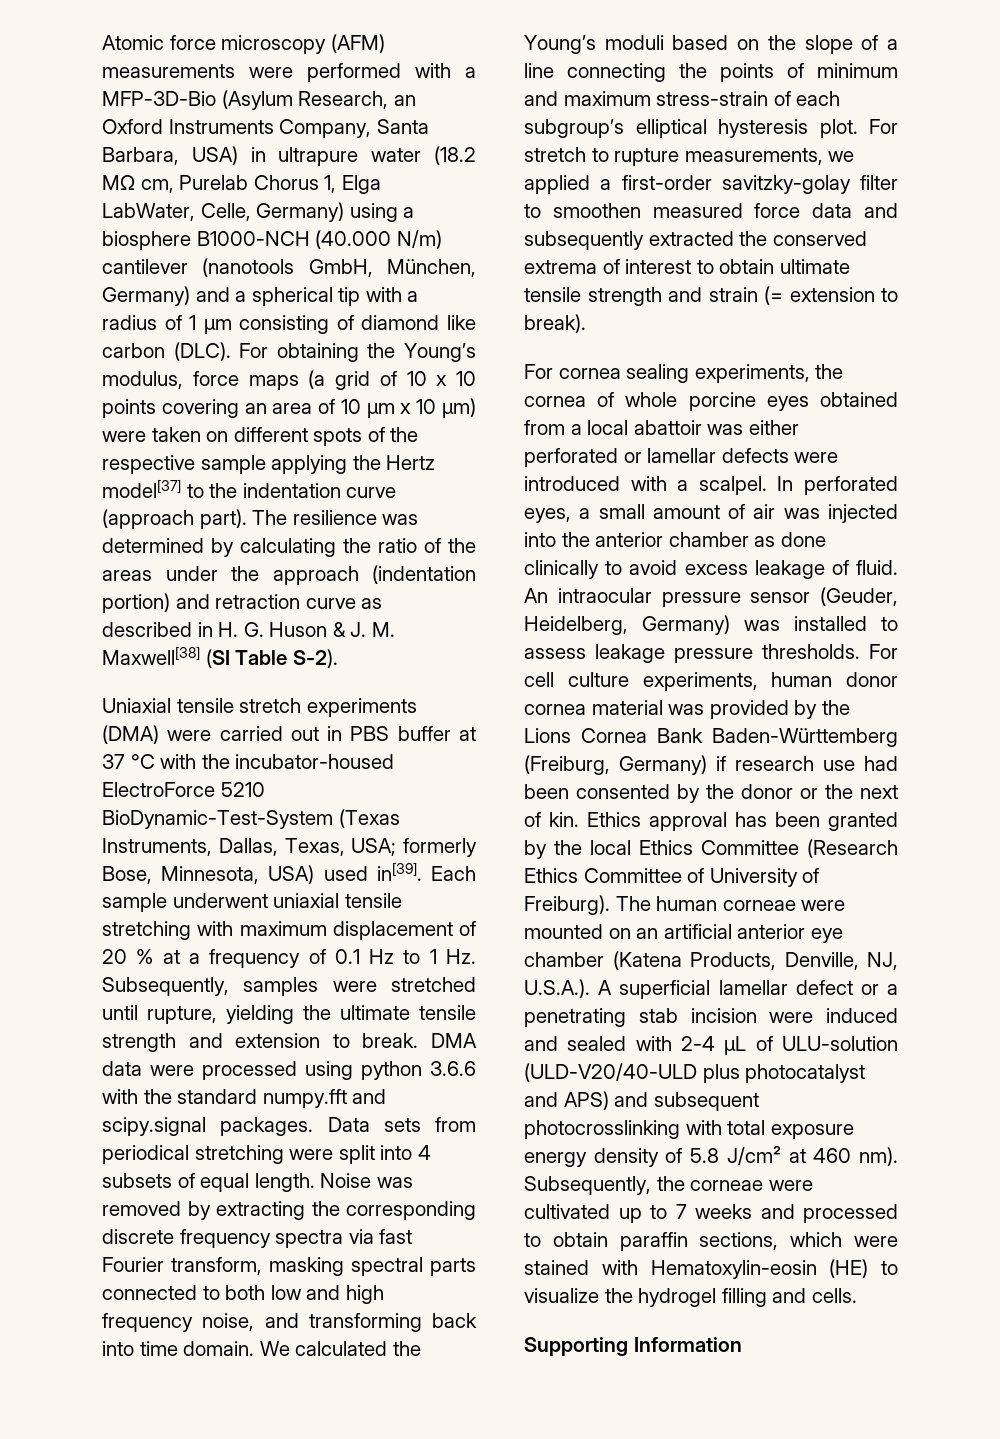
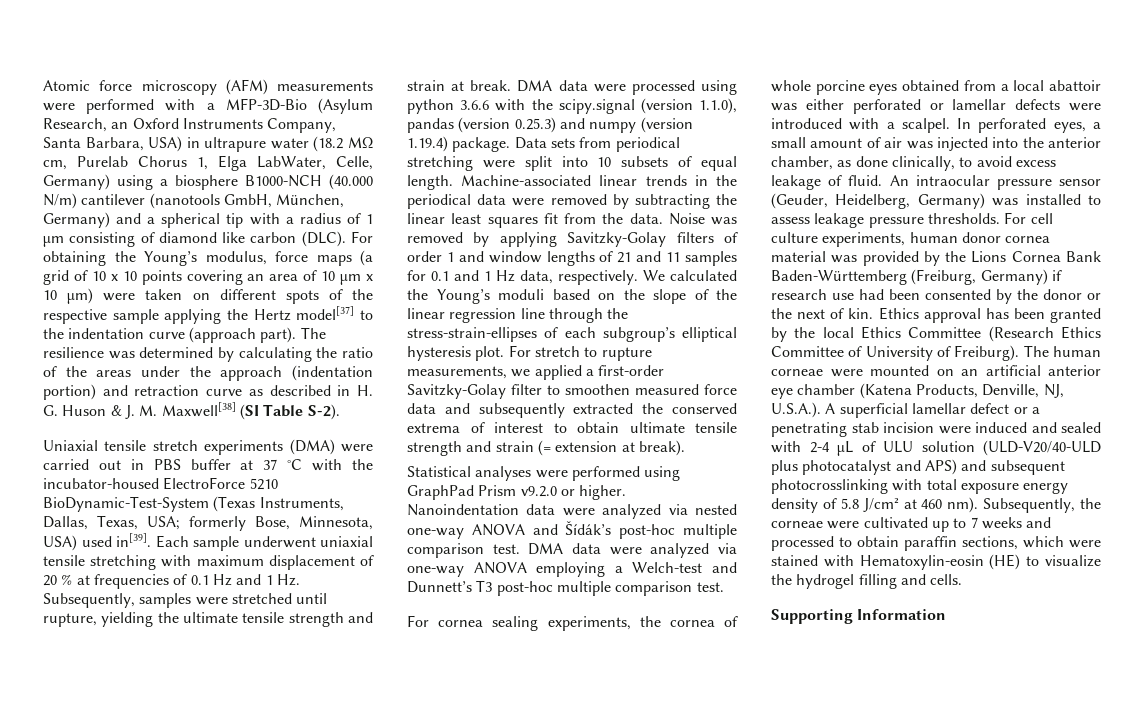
- Each sample underwent uniaxial tensile stretching with maximum displacement of 20 % at a frequency of 0.1 Hz to 1 Hz. Subsequently, samples were stretched until rupture, yielding the ultimate tensile strength and extension to break.
+ Each sample underwent uniaxial tensile stretching with maximum displacement of 20 % at frequencies of 0.1 Hz and 1 Hz. Subsequently, samples were stretched until rupture, yielding the ultimate tensile strength and strain at break.
- DMA data were processed using python 3.6.6 with the standard numpy.fft and scipy.signal packages.
+ DMA data were processed using python 3.6.6 with the scipy.signal (version 1.1.0), pandas (version 0.25.3) and numpy (version 1.19.4) package.
- Data sets from periodical stretching were split into 4 subsets of equal length.
+ Data sets from periodical stretching were split into 10 subsets of equal length.
- Noise was removed by extracting the corresponding discrete frequency spectra via fast Fourier transform, masking spectral parts connected to both low and high frequency noise, and transforming back into time domain.
+ Machine-associated linear trends in the periodical data were removed by subtracting the linear least squares fit from the data. Noise was removed by applying Savitzky-Golay filters of order 1 and window lengths of 21 and 11 samples for 0.1 and 1 Hz data, respectively.
- We calculated the Young’s moduli based on the slope of a line connecting the points of minimum and maximum stress-strain of each subgroup’s elliptical hysteresis plot.
+ We calculated the Young’s moduli based on the slope of the linear regression line through the stress-strain-ellipses of each subgroup’s elliptical hysteresis plot.
- For stretch to rupture measurements, we applied a first-order savitzky-golay filter to smoothen measured force data and subsequently extracted the conserved extrema of interest to obtain ultimate tensile strength and strain (= extension to break).
+ For stretch to rupture measurements, we applied a first-order Savitzky-Golay filter to smoothen measured force data and subsequently extracted the conserved extrema of interest to obtain ultimate tensile strength and strain (= extension at break).
+ Statistical analyses were performed using GraphPad Prism v9.2.0 or higher. Nanoindentation data were analyzed via nested one-way ANOVA and Šídák’s post-hoc multiple comparison test. DMA data were analyzed via one-way ANOVA employing a Welch-test and Dunnett’s T3 post-hoc multiple comparison test.
- In perforated eyes, a small amount of air was injected into the anterior chamber as done clinically to avoid excess leakage of fluid.
+ In perforated eyes, a small amount of air was injected into the anterior chamber, as done clinically, to avoid excess leakage of fluid.
- The human corneae were mounted on an artificial anterior eye chamber (Katena Products, Denville, NJ, U.S.A.). A superficial lamellar defect or a penetrating stab incision were induced and sealed with 2-4 µL of ULU-solution (ULD-V20/40-ULD plus photocatalyst and APS) and subsequent photocrosslinking with total exposure energy density of 5.8 J/cm² at 460 nm).
+ The human corneae were mounted on an artificial anterior eye chamber (Katena Products, Denville, NJ, U.S.A.). A superficial lamellar defect or a penetrating stab incision were induced and sealed with 2-4 µL of ULU solution (ULD-V20/40-ULD plus photocatalyst and APS) and subsequent photocrosslinking with total exposure energy density of 5.8 J/cm² at 460 nm).

